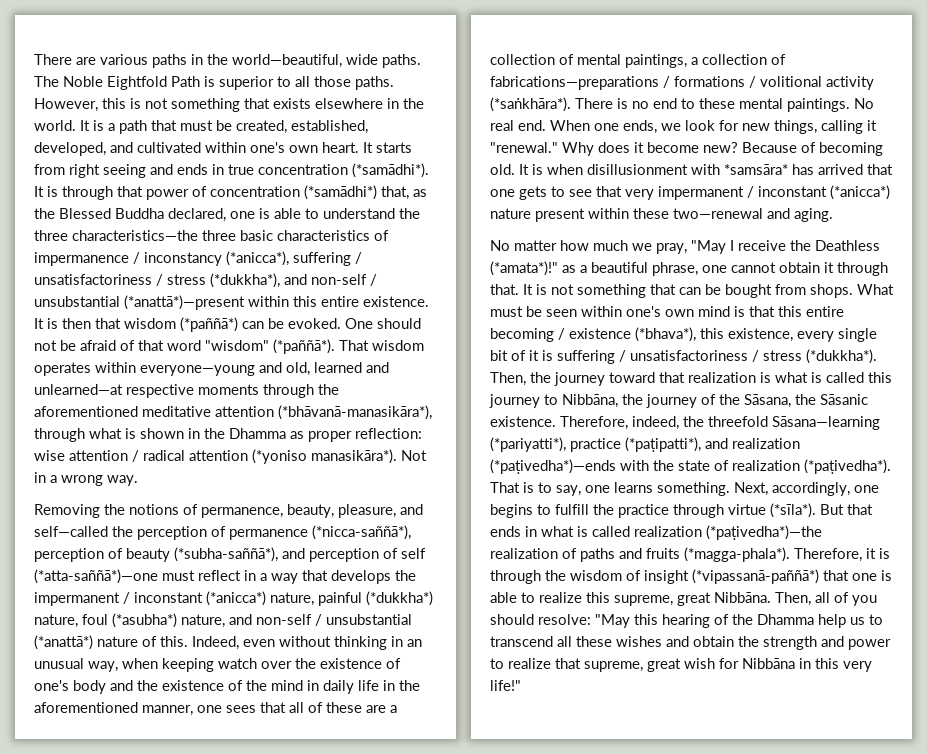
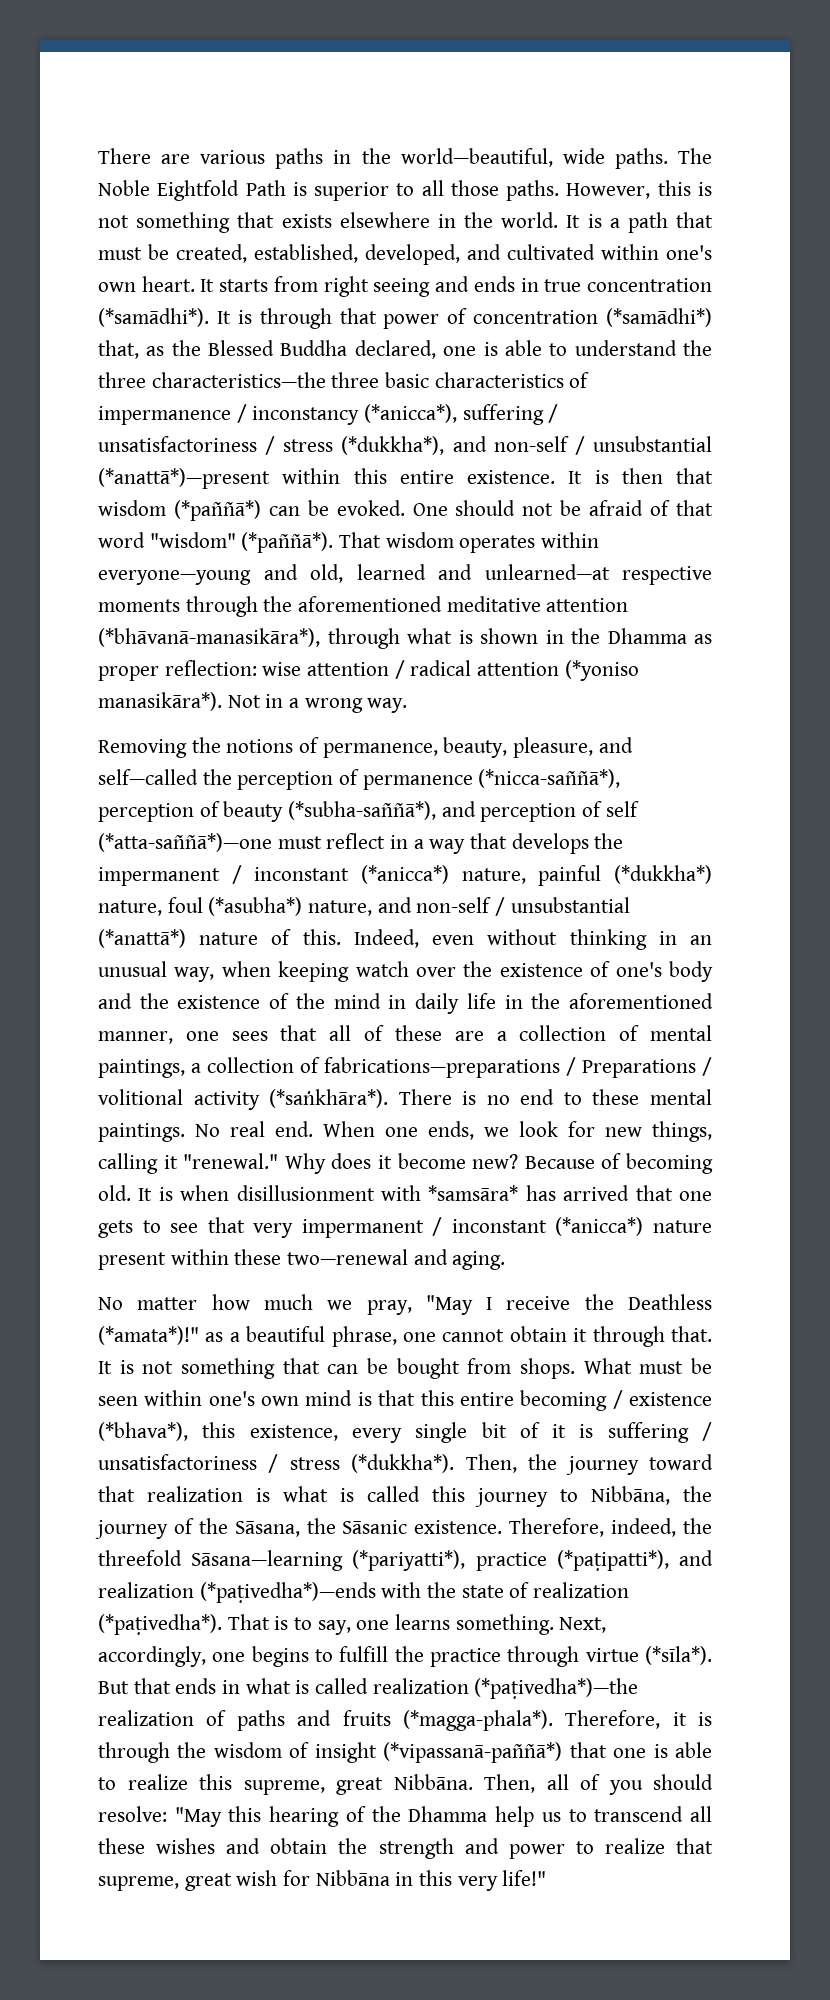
- Indeed, even without thinking in an unusual way, when keeping watch over the existence of one's body and the existence of the mind in daily life in the aforementioned manner, one sees that all of these are a collection of mental paintings, a collection of fabrications—preparations / formations / volitional activity (*saṅkhāra*).
+ Indeed, even without thinking in an unusual way, when keeping watch over the existence of one's body and the existence of the mind in daily life in the aforementioned manner, one sees that all of these are a collection of mental paintings, a collection of fabrications—preparations / Preparations / volitional activity (*saṅkhāra*).

